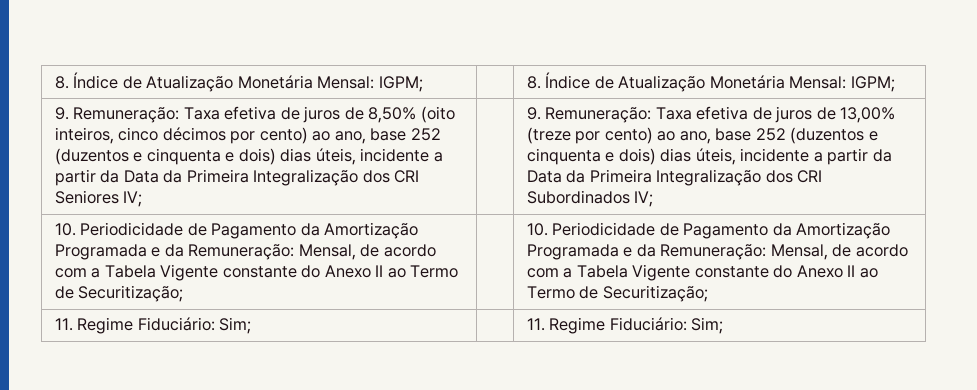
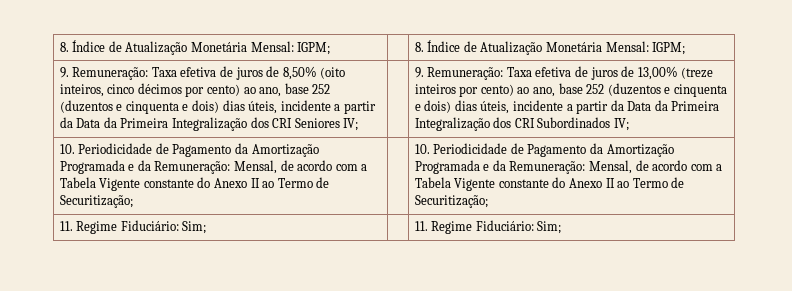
- 9. Remuneração: Taxa efetiva de juros de 13,00% (treze por cento) ao ano, base 252 (duzentos e cinquenta e dois) dias úteis, incidente a partir da Data da Primeira Integralização dos CRI Subordinados IV;
+ 9. Remuneração: Taxa efetiva de juros de 13,00% (treze inteiros por cento) ao ano, base 252 (duzentos e cinquenta e dois) dias úteis, incidente a partir da Data da Primeira Integralização dos CRI Subordinados IV;

